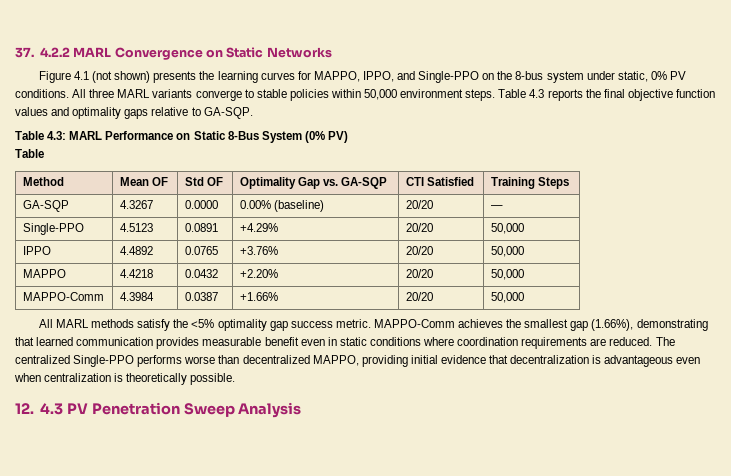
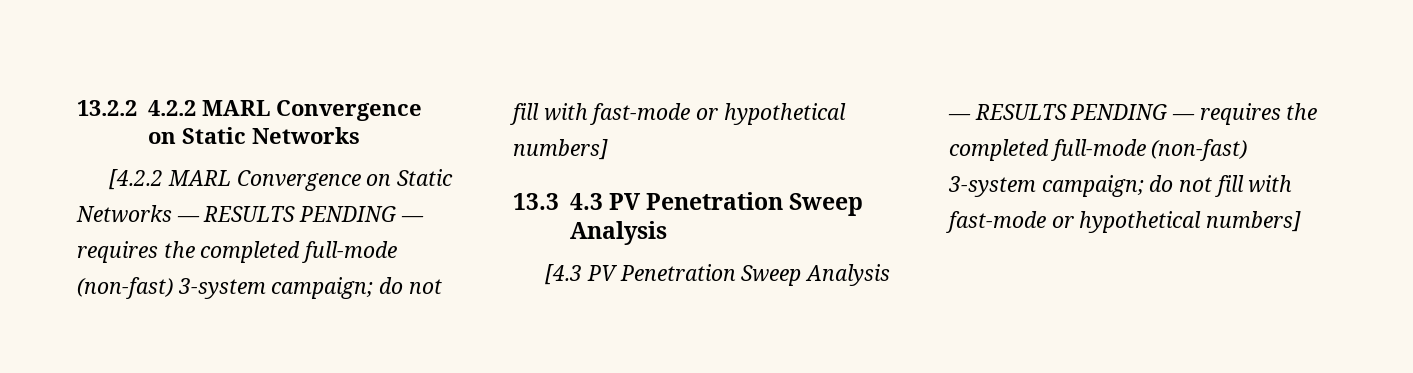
- 37. 4.2.2 MARL Convergence on Static Networks
+ 13.2.2 4.2.2 MARL Convergence on Static Networks
- Figure 4.1 (not shown) presents the learning curves for MAPPO, IPPO, and Single-PPO on the 8-bus system under static, 0% PV conditions. All three MARL variants converge to stable policies within 50,000 environment steps. Table 4.3 reports the final objective function values and optimality gaps relative to GA-SQP.
- Table 4.3: MARL Performance on Static 8-Bus System (0% PV)
- Table
- Method | Mean OF | Std OF | Optimality Gap vs. GA-SQP | CTI Satisfied | Training Steps
- GA-SQP | 4.3267 | 0.0000 | 0.00% (baseline) | 20/20 | —
- Single-PPO | 4.5123 | 0.0891 | +4.29% | 20/20 | 50,000
- IPPO | 4.4892 | 0.0765 | +3.76% | 20/20 | 50,000
- MAPPO | 4.4218 | 0.0432 | +2.20% | 20/20 | 50,000
- MAPPO-Comm | 4.3984 | 0.0387 | +1.66% | 20/20 | 50,000
- All MARL methods satisfy the <5% optimality gap success metric. MAPPO-Comm achieves the smallest gap (1.66%), demonstrating that learned communication provides measurable benefit even in static conditions where coordination requirements are reduced. The centralized Single-PPO performs worse than decentralized MAPPO, providing initial evidence that decentralization is advantageous even when centralization is theoretically possible.
- 12. 4.3 PV Penetration Sweep Analysis
+ [4.2.2 MARL Convergence on Static Networks — RESULTS PENDING — requires the completed full-mode (non-fast) 3-system campaign; do not fill with fast-mode or hypothetical numbers]
+ 13.3 4.3 PV Penetration Sweep Analysis
+ [4.3 PV Penetration Sweep Analysis — RESULTS PENDING — requires the completed full-mode (non-fast) 3-system campaign; do not fill with fast-mode or hypothetical numbers]

